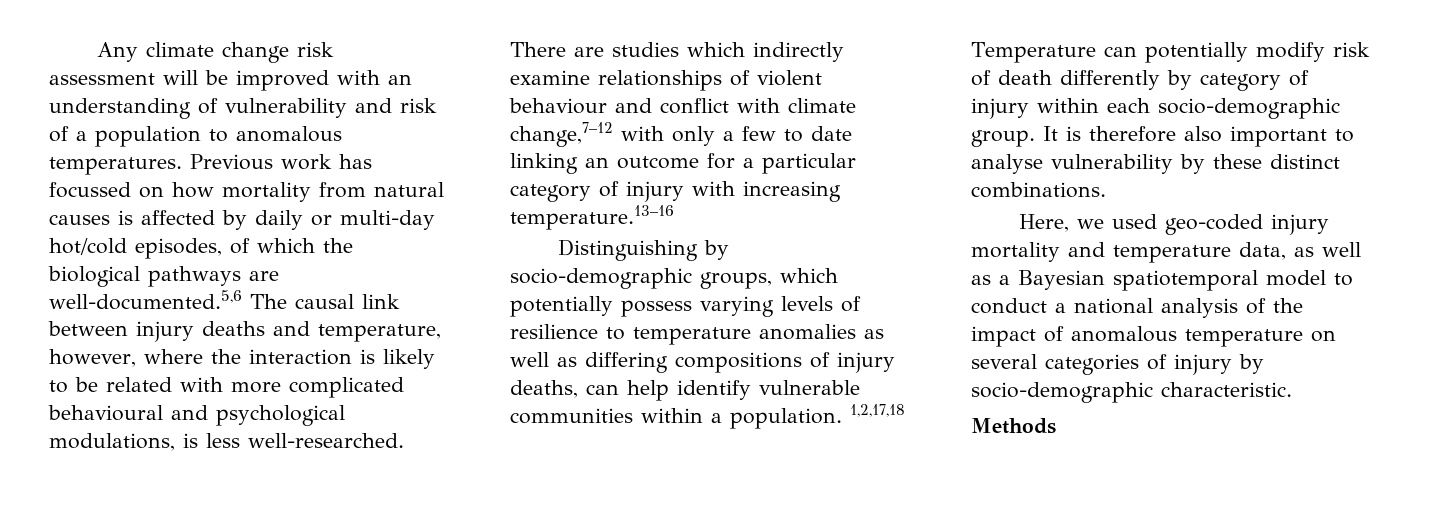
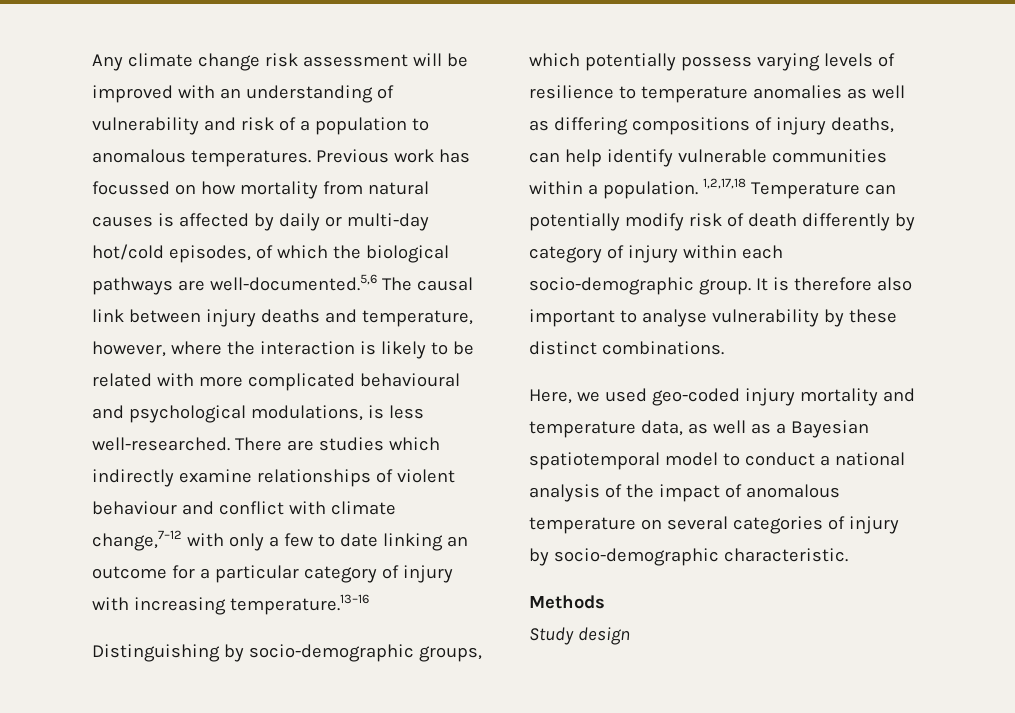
+ Study design

